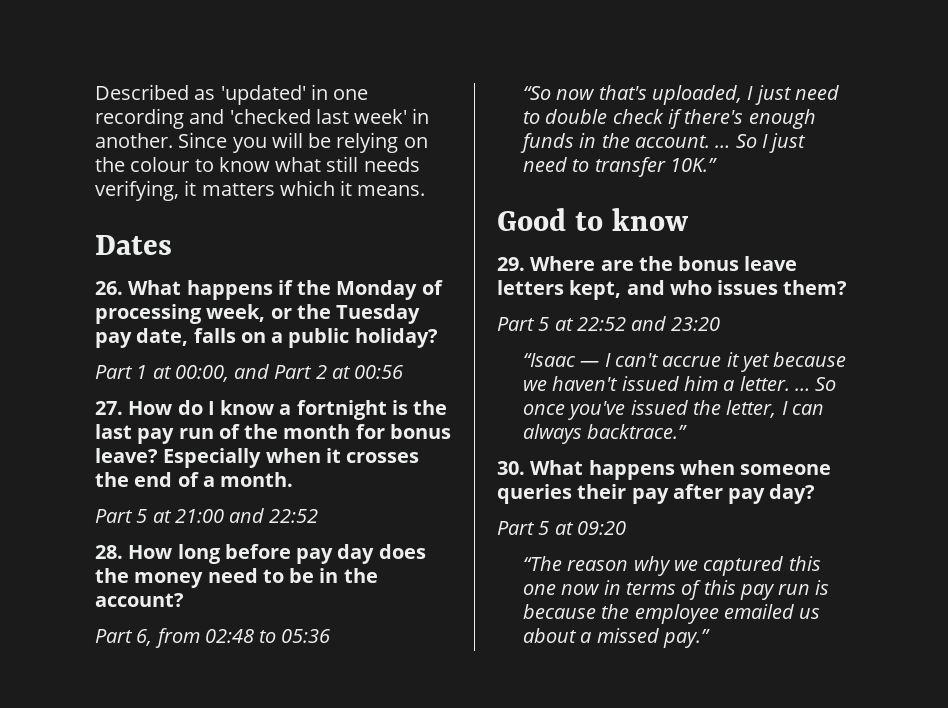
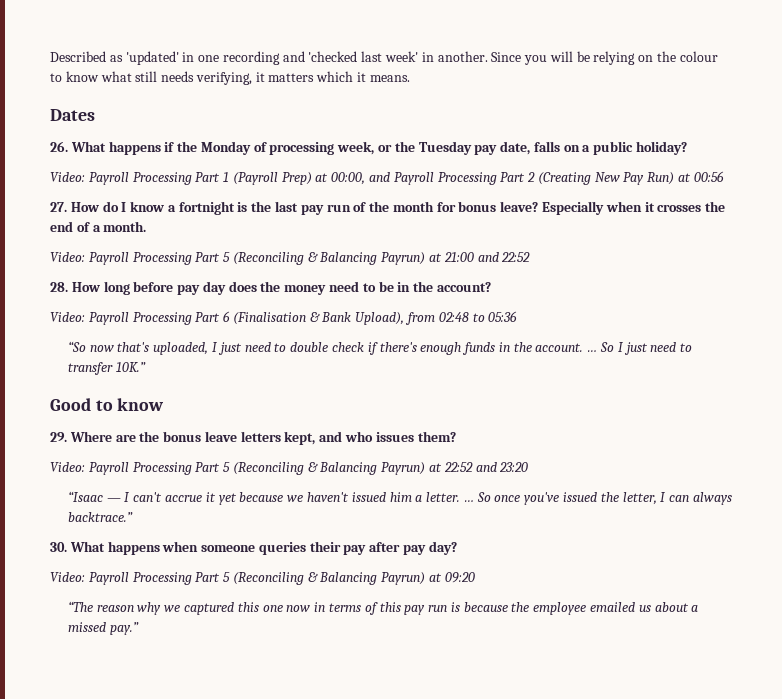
- Part 1 at 00:00, and Part 2 at 00:56
+ Video: Payroll Processing Part 1 (Payroll Prep) at 00:00, and Payroll Processing Part 2 (Creating New Pay Run) at 00:56
- Part 5 at 21:00 and 22:52
+ Video: Payroll Processing Part 5 (Reconciling & Balancing Payrun) at 21:00 and 22:52
- Part 6, from 02:48 to 05:36
+ Video: Payroll Processing Part 6 (Finalisation & Bank Upload), from 02:48 to 05:36
- Part 5 at 22:52 and 23:20
+ Video: Payroll Processing Part 5 (Reconciling & Balancing Payrun) at 22:52 and 23:20
- Part 5 at 09:20
+ Video: Payroll Processing Part 5 (Reconciling & Balancing Payrun) at 09:20

